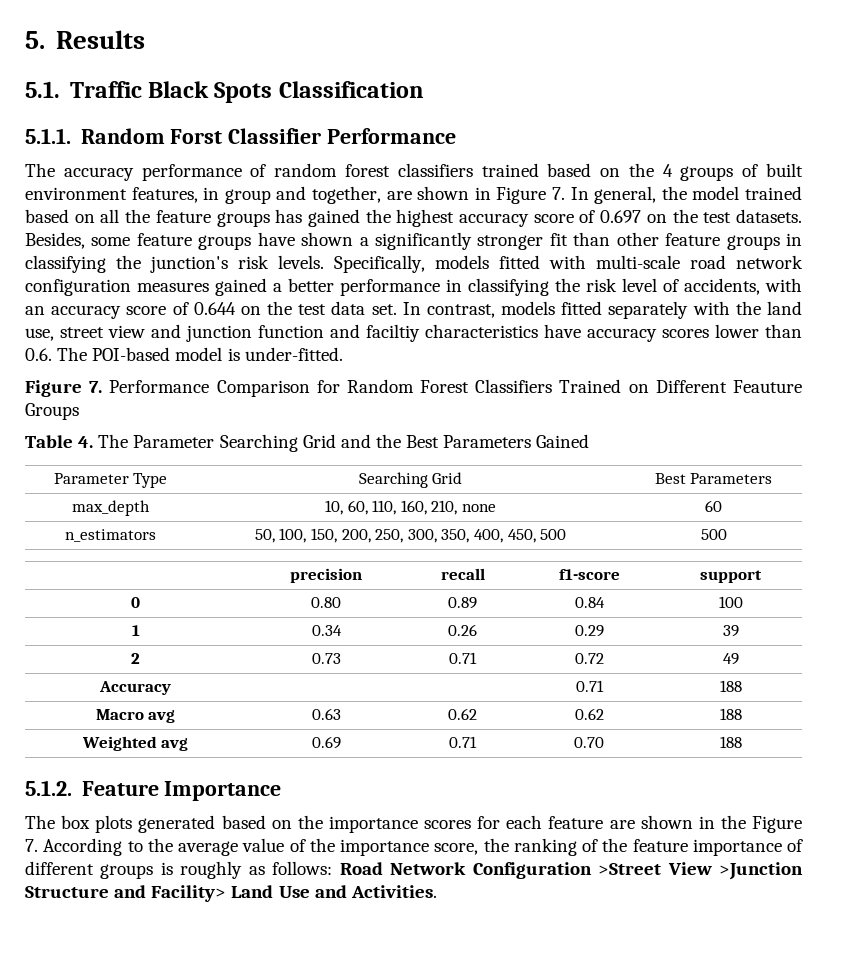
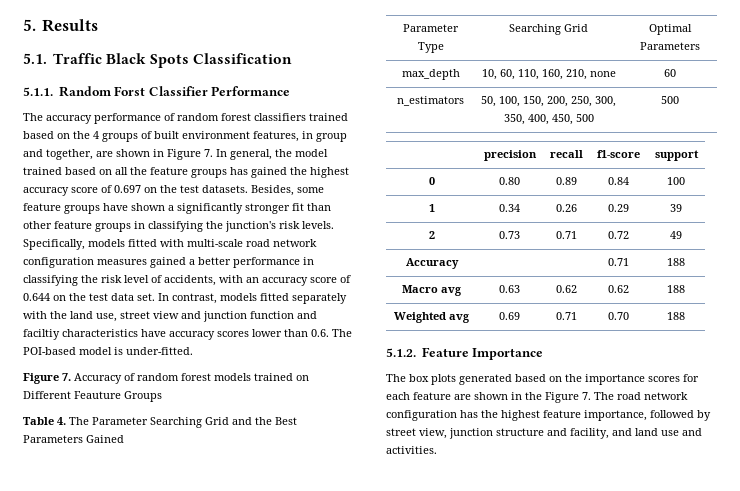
- Figure 7. Performance Comparison for Random Forest Classifiers Trained on Different Feauture Groups
+ Figure 7. Accuracy of random forest models trained on Different Feauture Groups
- Parameter Type | Searching Grid | Best Parameters
+ Parameter Type | Searching Grid | Optimal Parameters
- The box plots generated based on the importance scores for each feature are shown in the Figure 7. According to the average value of the importance score, the ranking of the feature importance of different groups is roughly as follows: Road Network Configuration >Street View >Junction Structure and Facility> Land Use and Activities.
+ The box plots generated based on the importance scores for each feature are shown in the Figure 7. The road network configuration has the highest feature importance, followed by street view, junction structure and facility, and land use and activities.

